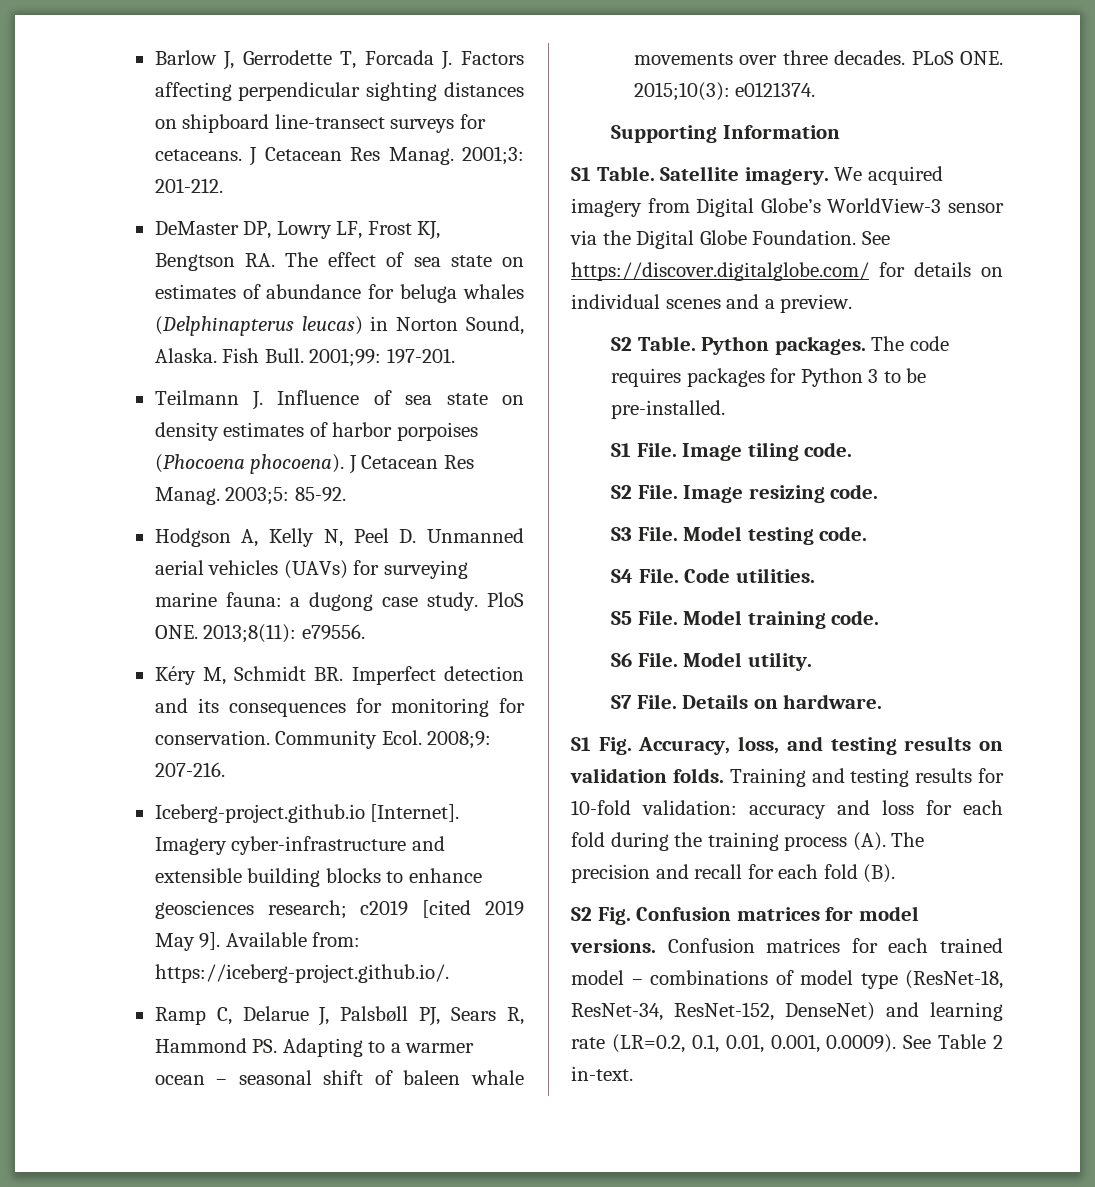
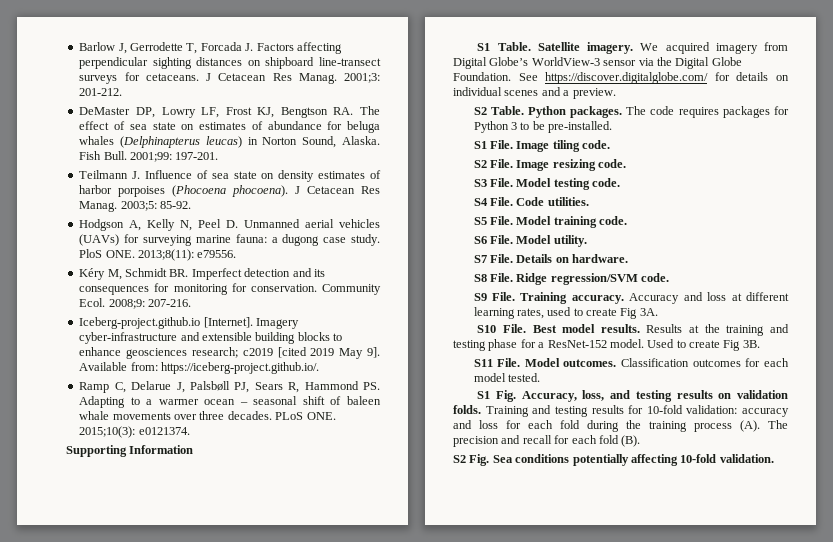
+ S8 File. Ridge regression/SVM code.
+ S9 File. Training accuracy. Accuracy and loss at different learning rates, used to create Fig 3A.
+ S10 File. Best model results. Results at the training and testing phase for a ResNet-152 model. Used to create Fig 3B.
+ S11 File. Model outcomes. Classification outcomes for each model tested.
- S2 Fig. Confusion matrices for model versions. Confusion matrices for each trained model – combinations of model type (ResNet-18, ResNet-34, ResNet-152, DenseNet) and learning rate (LR=0.2, 0.1, 0.01, 0.001, 0.0009). See Table 2 in-text.
+ S2 Fig. Sea conditions potentially affecting 10-fold validation.

